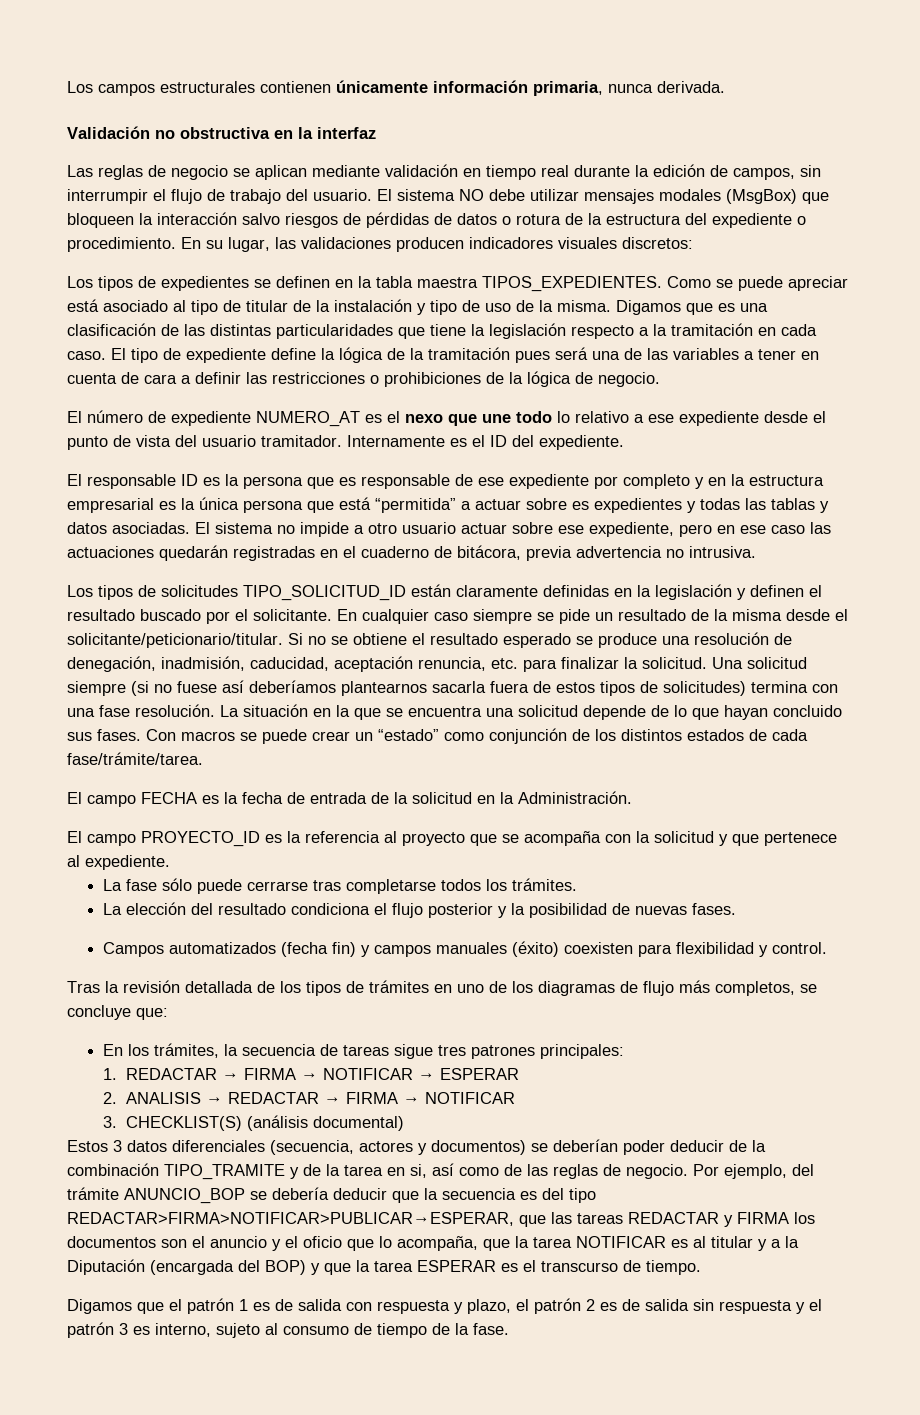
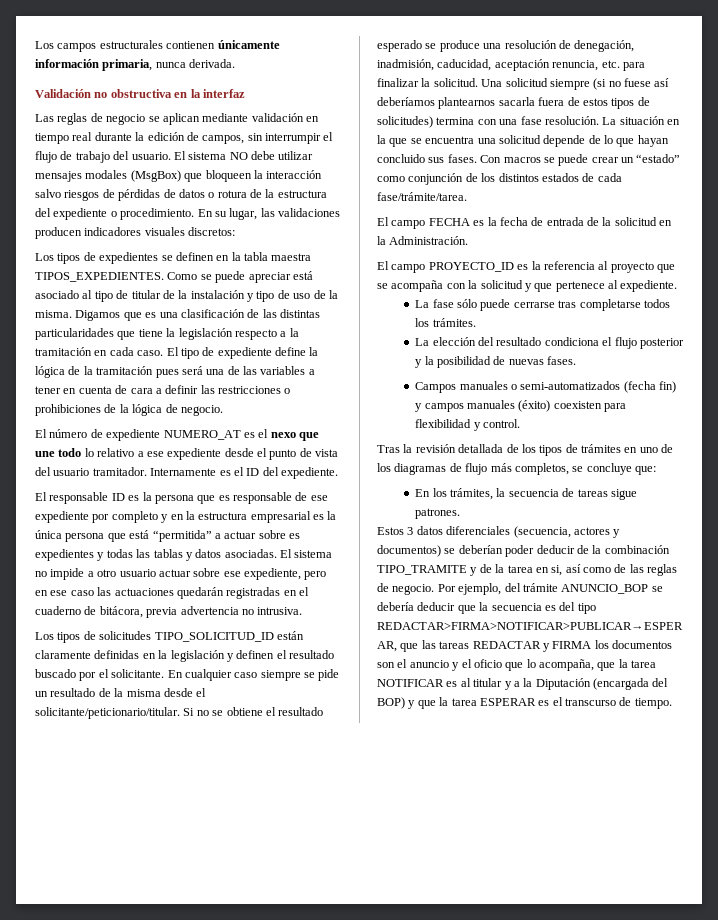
- Campos automatizados (fecha fin) y campos manuales (éxito) coexisten para flexibilidad y control.
+ Campos manuales o semi-automatizados (fecha fin) y campos manuales (éxito) coexisten para flexibilidad y control.
- En los trámites, la secuencia de tareas sigue tres patrones principales:
- 1. REDACTAR → FIRMA → NOTIFICAR → ESPERAR
- 2. ANALISIS → REDACTAR → FIRMA → NOTIFICAR
- 3. CHECKLIST(S) (análisis documental)
+ En los trámites, la secuencia de tareas sigue patrones.
- Digamos que el patrón 1 es de salida con respuesta y plazo, el patrón 2 es de salida sin respuesta y el patrón 3 es interno, sujeto al consumo de tiempo de la fase.

